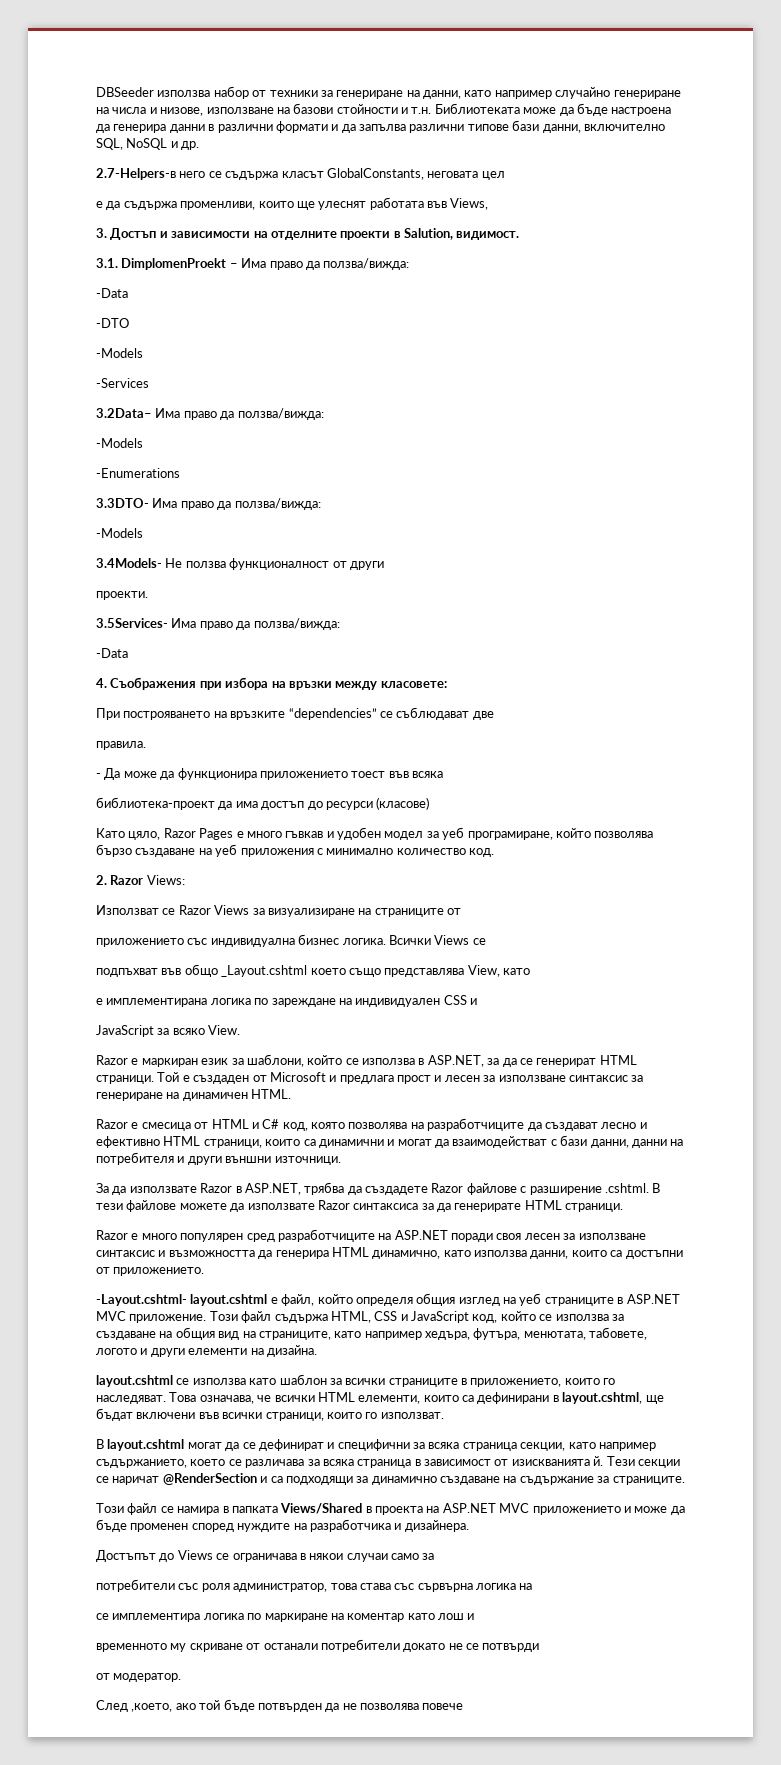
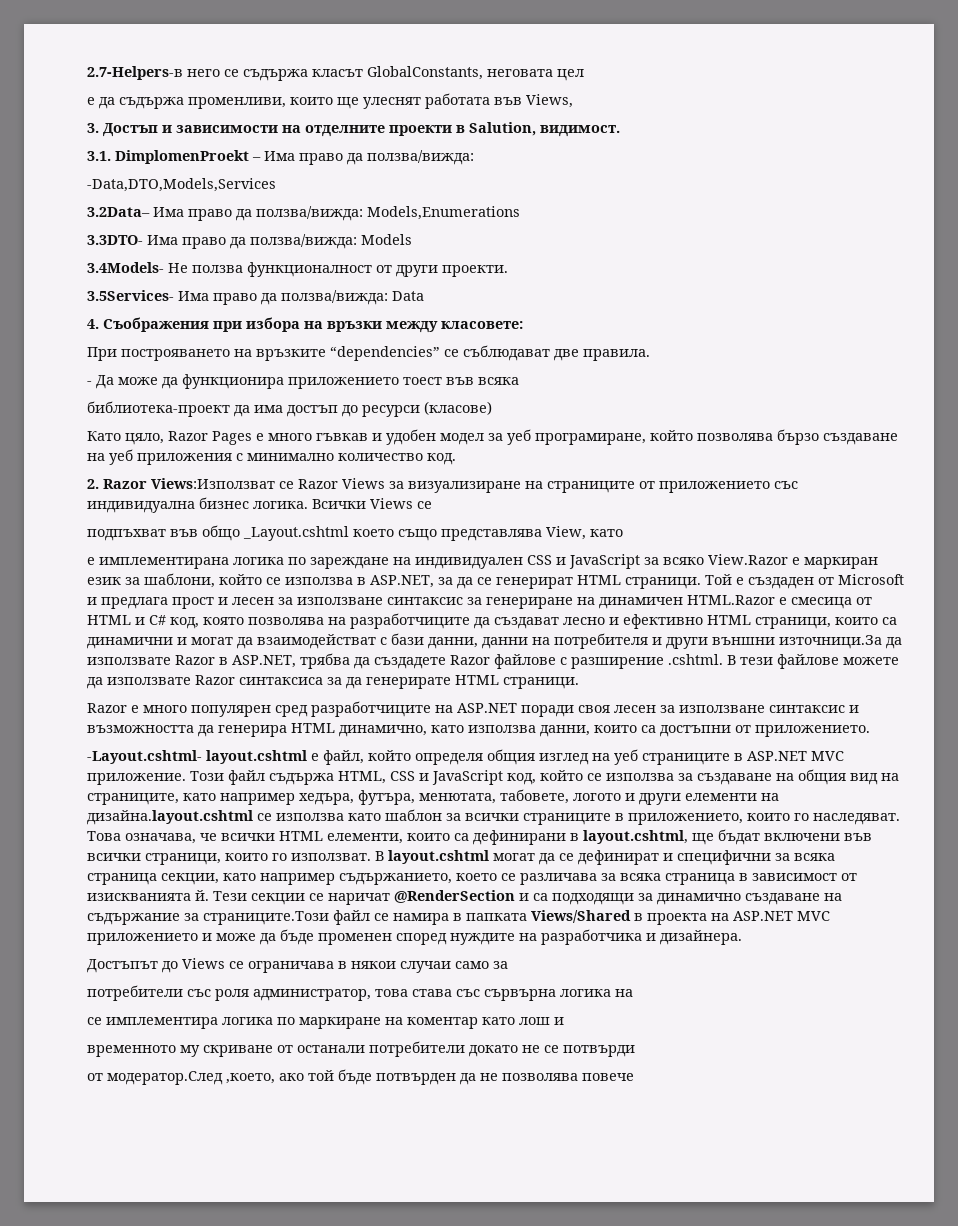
- DBSeeder използва набор от техники за генериране на данни, като например случайно генериране на числа и низове, използване на базови стойности и т.н. Библиотеката може да бъде настроена да генерира данни в различни формати и да запълва различни типове бази данни, включително SQL, NoSQL и др.
  3.1. DimplomenProekt – Има право да ползва/вижда:
- -Data
- -DTO
- -Models
- -Services
+ -Data,DTO,Models,Services
- 3.2Data– Има право да ползва/вижда:
- -Models
- -Enumerations
+ 3.2Data– Има право да ползва/вижда: Models,Enumerations
- 3.3DTO- Има право да ползва/вижда:
- -Models
+ 3.3DTO- Има право да ползва/вижда: Models
- 3.4Models- Не ползва функционалност от други
- проекти.
+ 3.4Models- Не ползва функционалност от други проекти.
- 3.5Services- Има право да ползва/вижда:
- -Data
+ 3.5Services- Има право да ползва/вижда: Data
- При построяването на връзките “dependencies” се съблюдават две
- правила.
+ При построяването на връзките “dependencies” се съблюдават две правила.
- 2. Razor Views:
- Използват се Razor Views за визуализиране на страниците от
- приложението със индивидуална бизнес логика.
+ 2. Razor Views:Използват се Razor Views за визуализиране на страниците от приложението със индивидуална бизнес логика.
- е имплементирана логика по зареждане на индивидуален CSS и
- JavaScript за всяко View.
- Razor е маркиран език за шаблони, който се използва в ASP.NET, за да се генерират HTML страници.
+ е имплементирана логика по зареждане на индивидуален CSS и JavaScript за всяко View.Razor е маркиран език за шаблони, който се използва в ASP.NET, за да се генерират HTML страници.
- Той е създаден от Microsoft и предлага прост и лесен за използване синтаксис за генериране на динамичен HTML.
- Razor е смесица от HTML и C# код, която позволява на разработчиците да създават лесно и ефективно HTML страници, които са динамични и могат да взаимодействат с бази данни, данни на потребителя и други външни източници.
- За да използвате Razor в ASP.NET, трябва да създадете Razor файлове с разширение .cshtml. В тези файлове можете да използвате Razor синтаксиса за да генерирате HTML страници.
+ Той е създаден от Microsoft и предлага прост и лесен за използване синтаксис за генериране на динамичен HTML.Razor е смесица от HTML и C# код, която позволява на разработчиците да създават лесно и ефективно HTML страници, които са динамични и могат да взаимодействат с бази данни, данни на потребителя и други външни източници.За да използвате Razor в ASP.NET, трябва да създадете Razor файлове с разширение .cshtml. В тези файлове можете да използвате Razor синтаксиса за да генерирате HTML страници.
- Този файл съдържа HTML, CSS и JavaScript код, който се използва за създаване на общия вид на страниците, като например хедъра, футъра, менютата, табовете, логото и други елементи на дизайна.
- layout.cshtml се използва като шаблон за всички страниците в приложението, които го наследяват.
+ Този файл съдържа HTML, CSS и JavaScript код, който се използва за създаване на общия вид на страниците, като например хедъра, футъра, менютата, табовете, логото и други елементи на дизайна.layout.cshtml се използва като шаблон за всички страниците в приложението, които го наследяват.
- Това означава, че всички HTML елементи, които са дефинирани в layout.cshtml, ще бъдат включени във всички страници, които го използват.
- В layout.cshtml могат да се дефинират и специфични за всяка страница секции, като например съдържанието, което се различава за всяка страница в зависимост от изискванията й.
+ Това означава, че всички HTML елементи, които са дефинирани в layout.cshtml, ще бъдат включени във всички страници, които го използват. В layout.cshtml могат да се дефинират и специфични за всяка страница секции, като например съдържанието, което се различава за всяка страница в зависимост от изискванията й.
- Тези секции се наричат @RenderSection и са подходящи за динамично създаване на съдържание за страниците.
- Този файл се намира в папката Views/Shared в проекта на ASP.NET MVC приложението и може да бъде променен според нуждите на разработчика и дизайнера.
+ Тези секции се наричат @RenderSection и са подходящи за динамично създаване на съдържание за страниците.Този файл се намира в папката Views/Shared в проекта на ASP.NET MVC приложението и може да бъде променен според нуждите на разработчика и дизайнера.
- от модератор.
- След ,което, ако той бъде потвърден да не позволява повече
+ от модератор.След ,което, ако той бъде потвърден да не позволява повече

